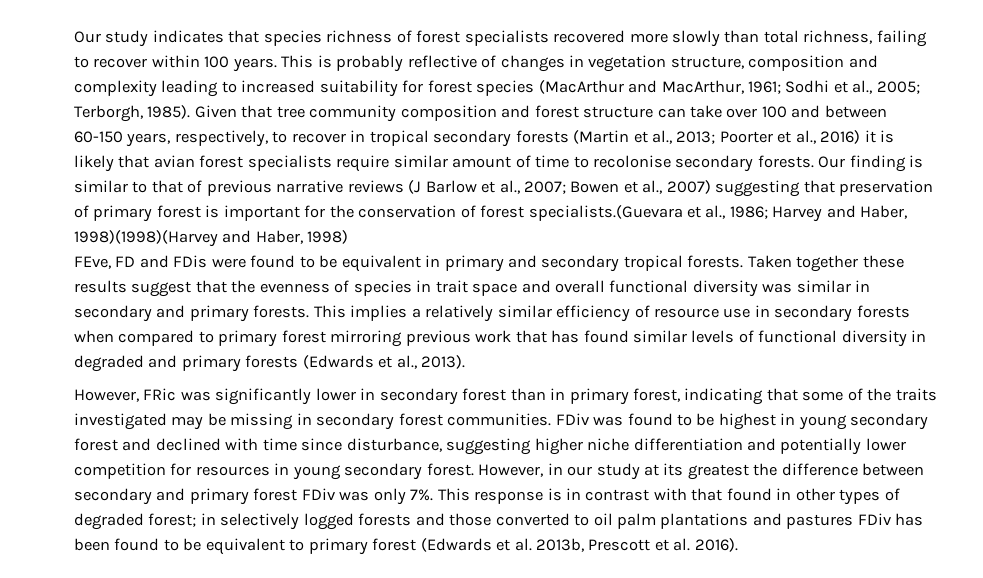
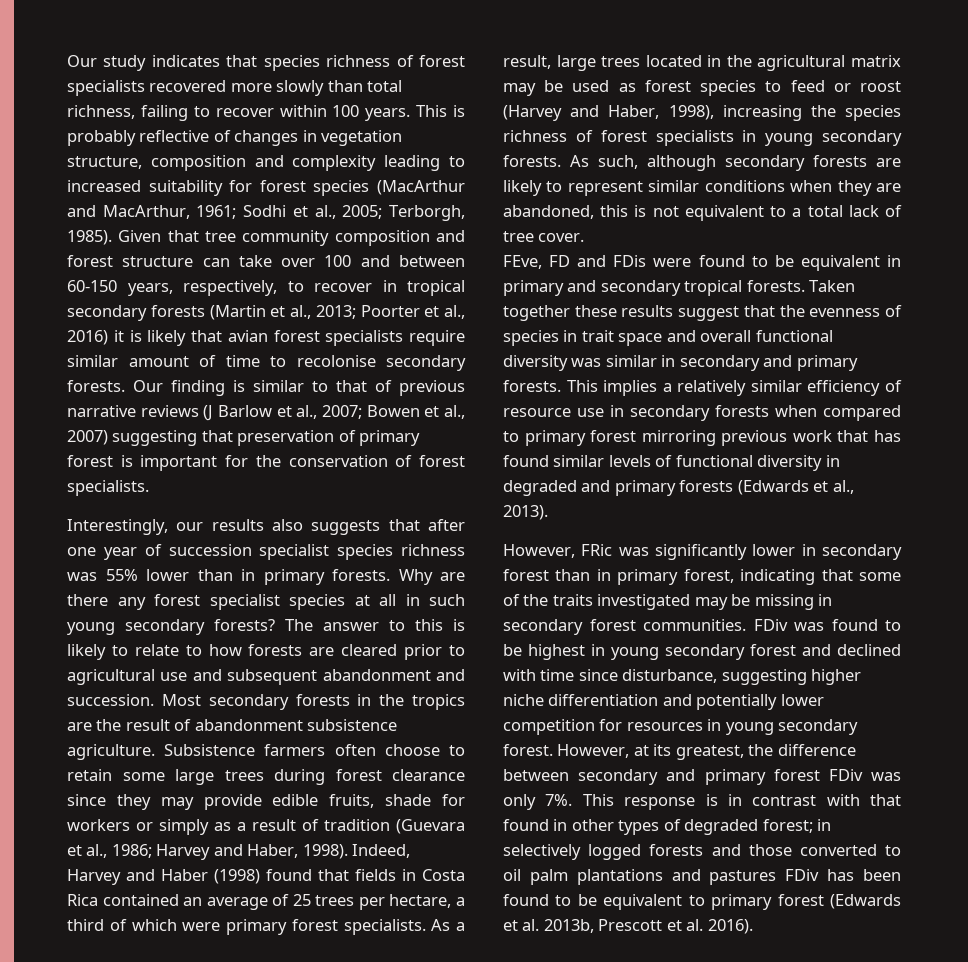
- Our finding is similar to that of previous narrative reviews (J Barlow et al., 2007; Bowen et al., 2007) suggesting that preservation of primary forest is important for the conservation of forest specialists.(Guevara et al., 1986; Harvey and Haber, 1998)(1998)(Harvey and Haber, 1998)
+ Our finding is similar to that of previous narrative reviews (J Barlow et al., 2007; Bowen et al., 2007) suggesting that preservation of primary forest is important for the conservation of forest specialists.
+ Interestingly, our results also suggests that after one year of succession specialist species richness was 55% lower than in primary forests. Why are there any forest specialist species at all in such young secondary forests? The answer to this is likely to relate to how forests are cleared prior to agricultural use and subsequent abandonment and succession. Most secondary forests in the tropics are the result of abandonment subsistence agriculture. Subsistence farmers often choose to retain some large trees during forest clearance since they may provide edible fruits, shade for workers or simply as a result of tradition (Guevara et al., 1986; Harvey and Haber, 1998). Indeed, Harvey and Haber (1998) found that fields in Costa Rica contained an average of 25 trees per hectare, a third of which were primary forest specialists. As a result, large trees located in the agricultural matrix may be used as forest species to feed or roost (Harvey and Haber, 1998), increasing the species richness of forest specialists in young secondary forests. As such, although secondary forests are likely to represent similar conditions when they are abandoned, this is not equivalent to a total lack of tree cover.
- However, in our study at its greatest the difference between secondary and primary forest FDiv was only 7%.
+ However, at its greatest, the difference between secondary and primary forest FDiv was only 7%.

